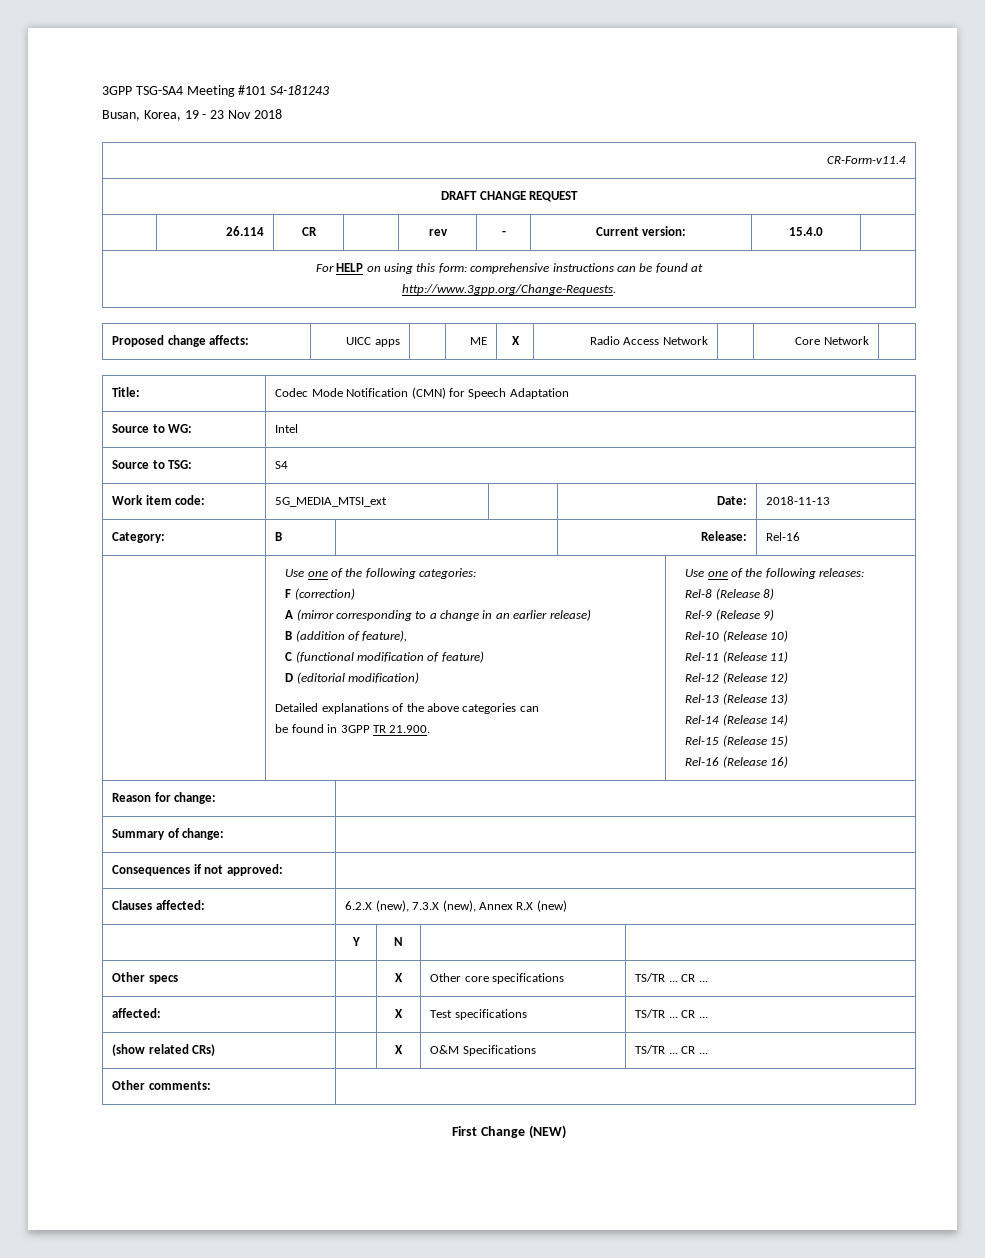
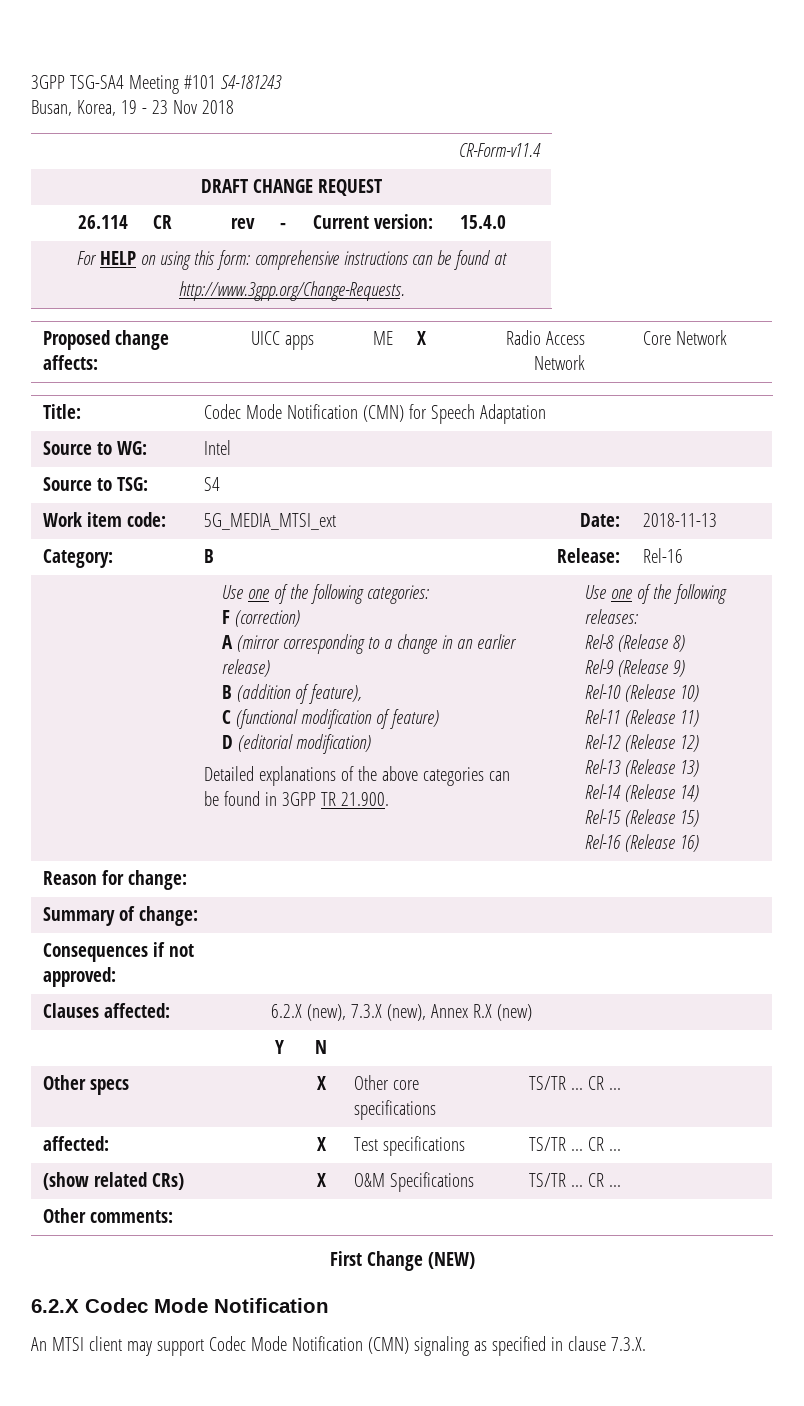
+ 6.2.X Codec Mode Notification
+ An MTSI client may support Codec Mode Notification (CMN) signaling as specified in clause 7.3.X.

